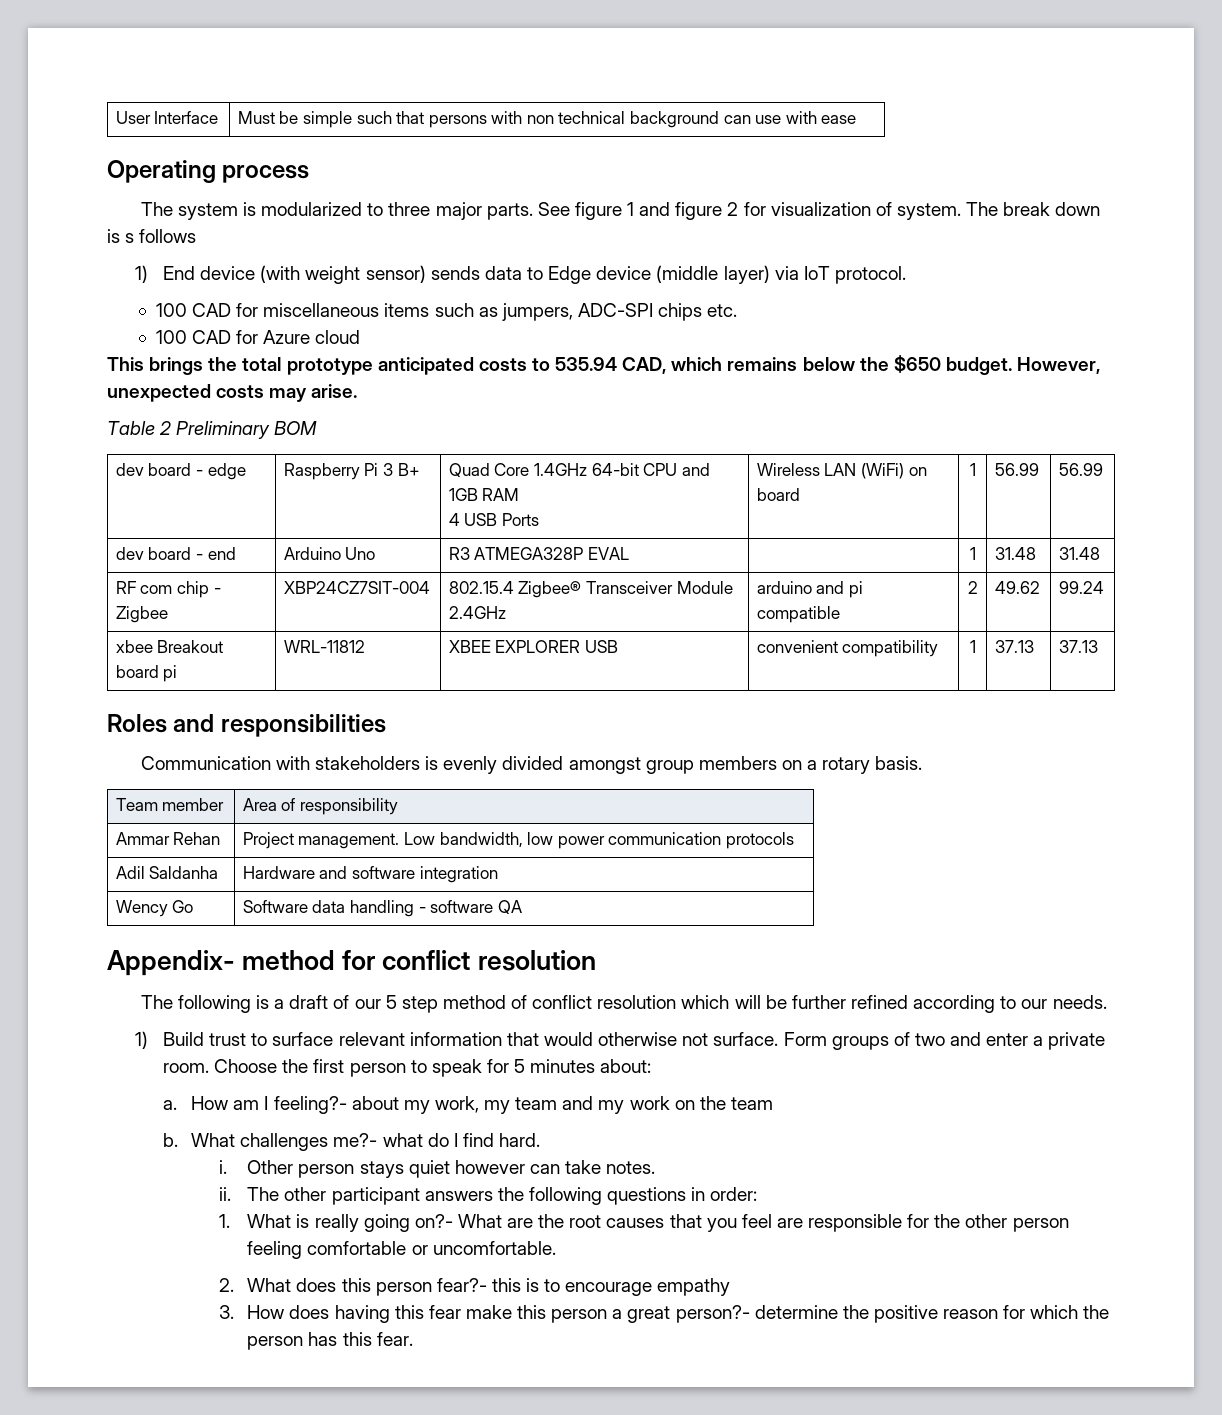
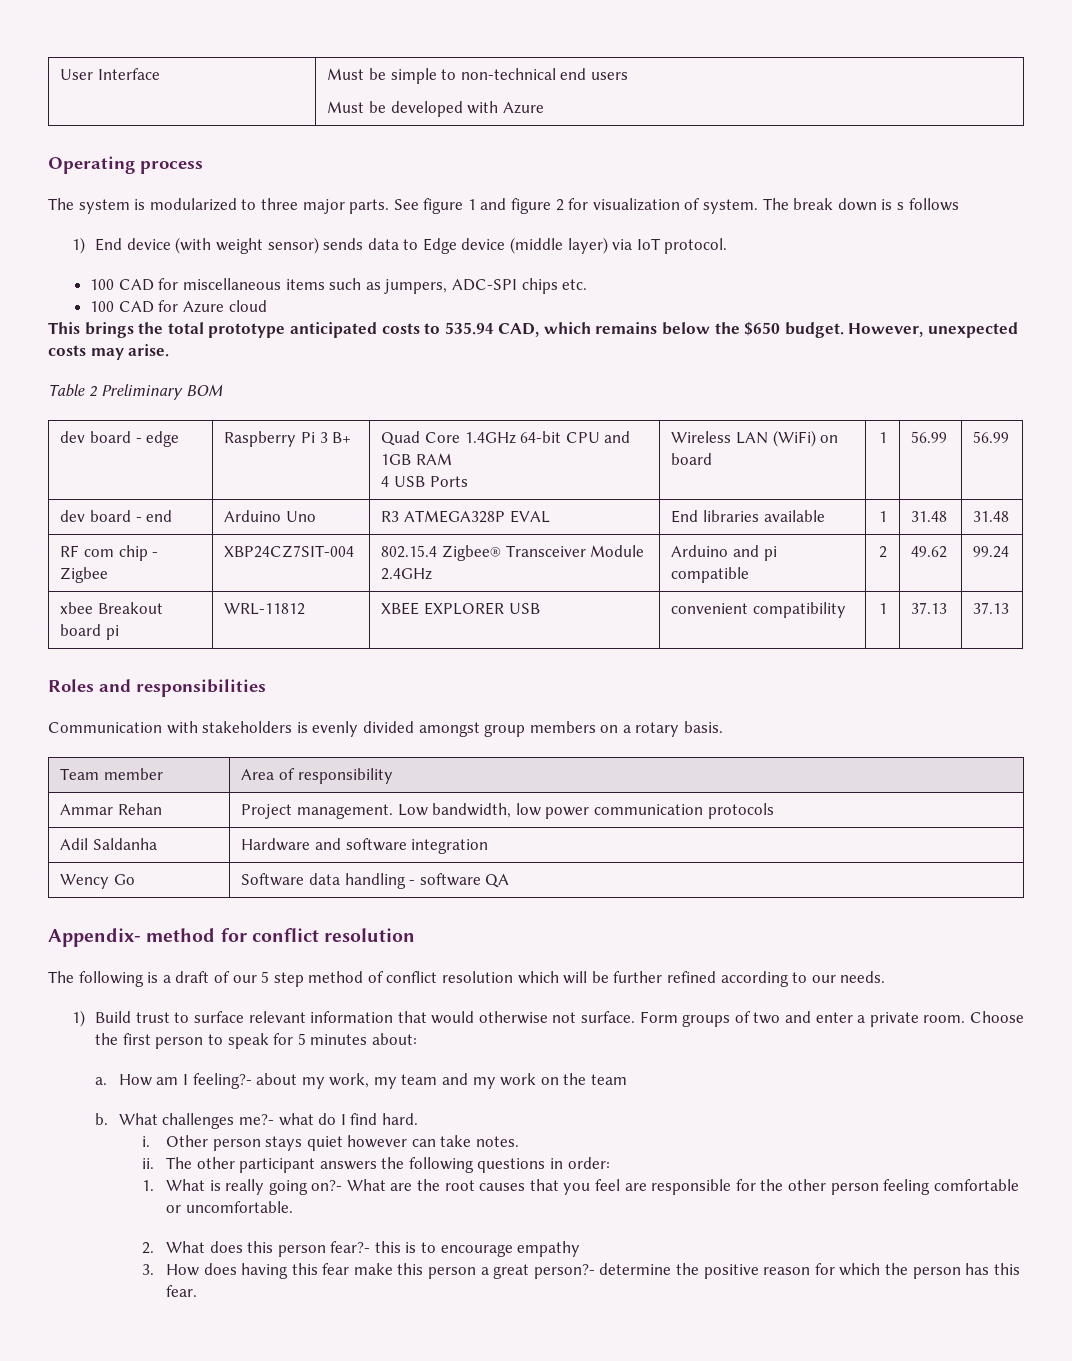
- User Interface | Must be simple such that persons with non technical background can use with ease
+ User Interface | Must be simple to non-technical end users
+ Must be developed with Azure
- dev board - end | Arduino Uno | R3 ATMEGA328P EVAL | | 1 | 31.48 | 31.48
+ dev board - end | Arduino Uno | R3 ATMEGA328P EVAL | End libraries available | 1 | 31.48 | 31.48
- RF com chip - Zigbee | XBP24CZ7SIT-004 | 802.15.4 Zigbee® Transceiver Module 2.4GHz | arduino and pi compatible | 2 | 49.62 | 99.24
+ RF com chip - Zigbee | XBP24CZ7SIT-004 | 802.15.4 Zigbee® Transceiver Module 2.4GHz | Arduino and pi compatible | 2 | 49.62 | 99.24

